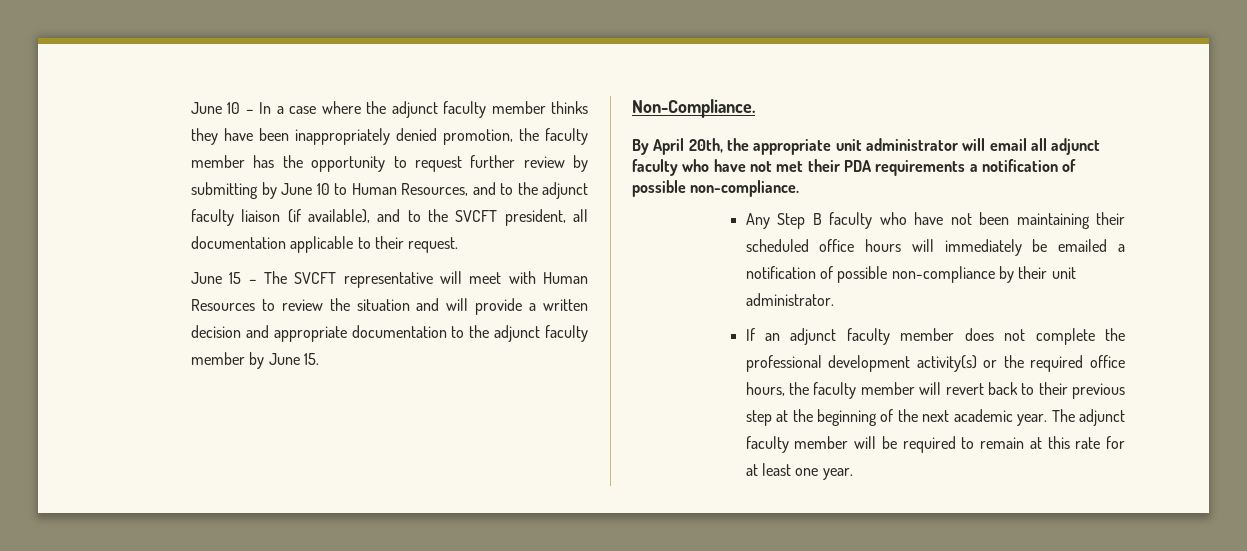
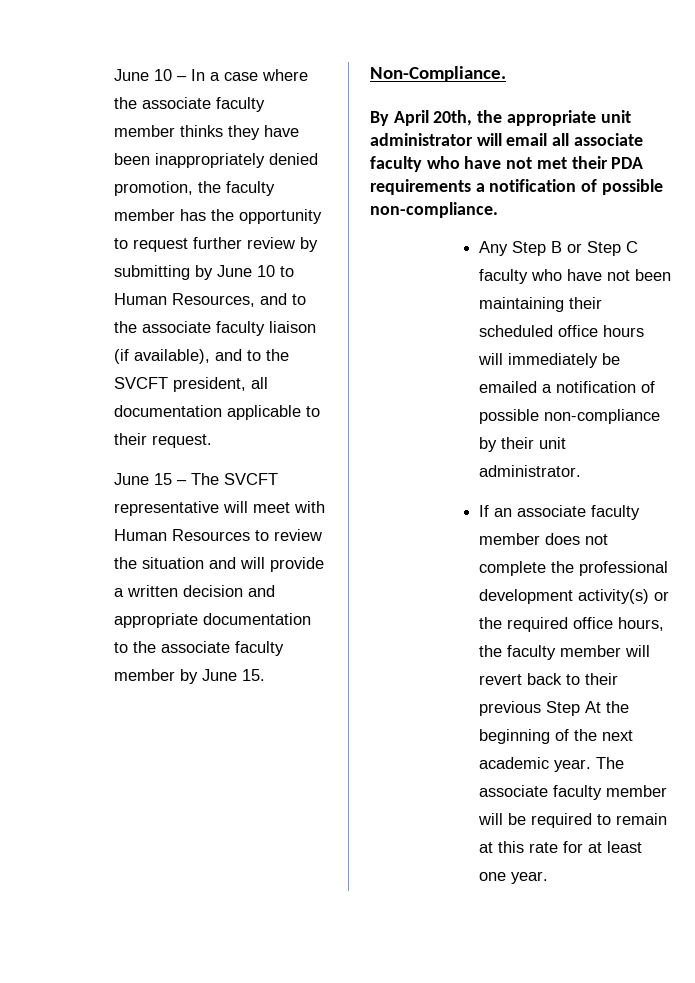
- June 10 – In a case where the adjunct faculty member thinks they have been inappropriately denied promotion, the faculty member has the opportunity to request further review by submitting by June 10 to Human Resources, and to the adjunct faculty liaison (if available), and to the SVCFT president, all documentation applicable to their request.
+ June 10 – In a case where the associate faculty member thinks they have been inappropriately denied promotion, the faculty member has the opportunity to request further review by submitting by June 10 to Human Resources, and to the associate faculty liaison (if available), and to the SVCFT president, all documentation applicable to their request.
- June 15 – The SVCFT representative will meet with Human Resources to review the situation and will provide a written decision and appropriate documentation to the adjunct faculty member by June 15.
+ June 15 – The SVCFT representative will meet with Human Resources to review the situation and will provide a written decision and appropriate documentation to the associate faculty member by June 15.
- By April 20th, the appropriate unit administrator will email all adjunct faculty who have not met their PDA requirements a notification of possible non-compliance.
+ By April 20th, the appropriate unit administrator will email all associate faculty who have not met their PDA requirements a notification of possible non-compliance.
- Any Step B faculty who have not been maintaining their scheduled office hours will immediately be emailed a notification of possible non-compliance by their unit administrator.
+ Any Step B or Step C faculty who have not been maintaining their scheduled office hours will immediately be emailed a notification of possible non-compliance by their unit administrator.
- If an adjunct faculty member does not complete the professional development activity(s) or the required office hours, the faculty member will revert back to their previous step at the beginning of the next academic year.
+ If an associate faculty member does not complete the professional development activity(s) or the required office hours, the faculty member will revert back to their previous Step At the beginning of the next academic year.
- The adjunct faculty member will be required to remain at this rate for at least one year.
+ The associate faculty member will be required to remain at this rate for at least one year.

